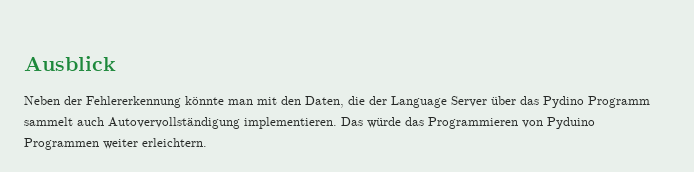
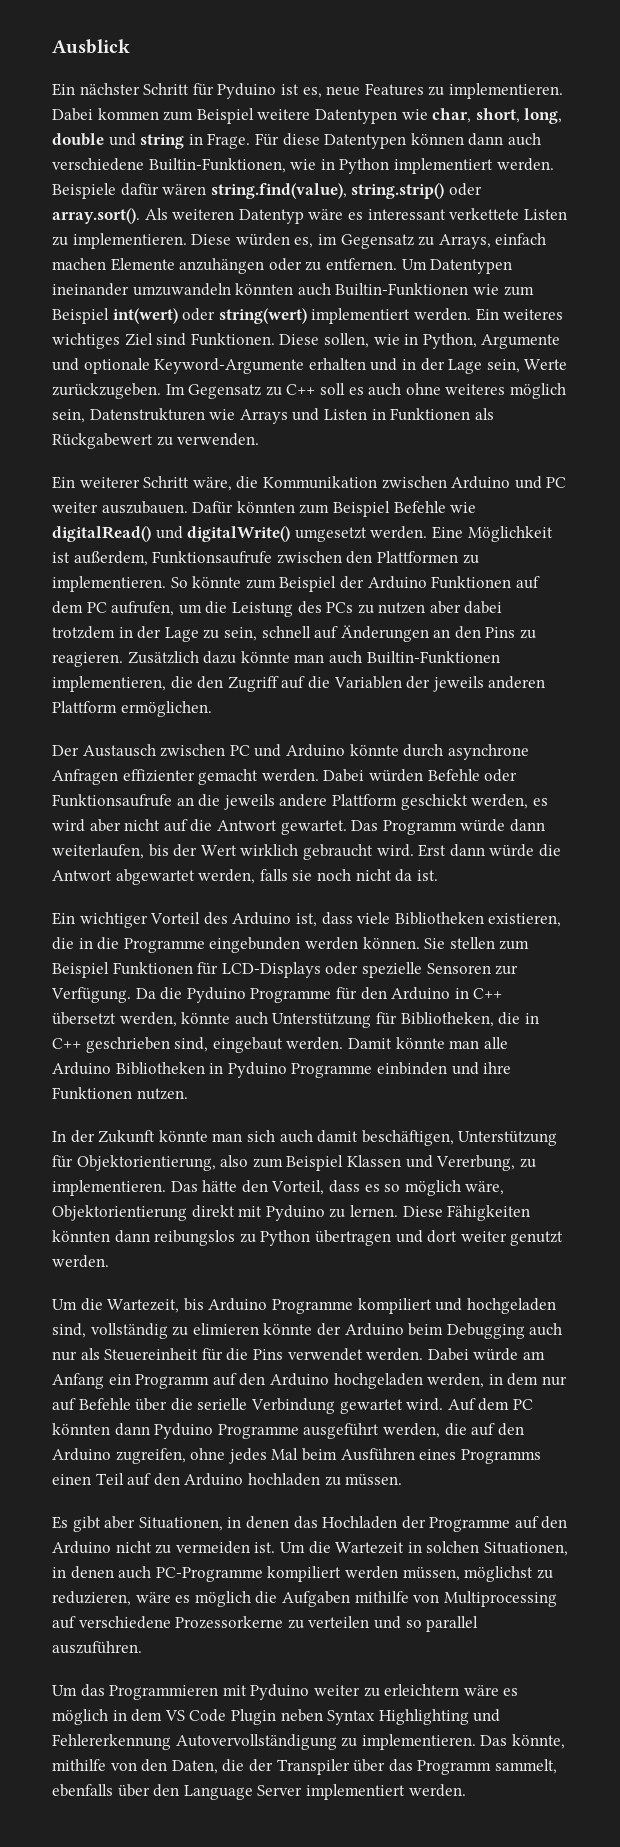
- Neben der Fehlererkennung könnte man mit den Daten, die der Language Server über das Pydino Programm sammelt auch Autovervollständigung implementieren. Das würde das Programmieren von Pyduino Programmen weiter erleichtern.
+ Ein nächster Schritt für Pyduino ist es, neue Features zu implementieren. Dabei kommen zum Beispiel weitere Datentypen wie char, short, long, double und string in Frage. Für diese Datentypen können dann auch verschiedene Builtin-Funktionen, wie in Python implementiert werden. Beispiele dafür wären string.find(value), string.strip() oder array.sort(). Als weiteren Datentyp wäre es interessant verkettete Listen zu implementieren. Diese würden es, im Gegensatz zu Arrays, einfach machen Elemente anzuhängen oder zu entfernen. Um Datentypen ineinander umzuwandeln könnten auch Builtin-Funktionen wie zum Beispiel int(wert) oder string(wert) implementiert werden. Ein weiteres wichtiges Ziel sind Funktionen. Diese sollen, wie in Python, Argumente und optionale Keyword-Argumente erhalten und in der Lage sein, Werte zurückzugeben. Im Gegensatz zu C++ soll es auch ohne weiteres möglich sein, Datenstrukturen wie Arrays und Listen in Funktionen als Rückgabewert zu verwenden.
+ Ein weiterer Schritt wäre, die Kommunikation zwischen Arduino und PC weiter auszubauen. Dafür könnten zum Beispiel Befehle wie digitalRead() und digitalWrite() umgesetzt werden. Eine Möglichkeit ist außerdem, Funktionsaufrufe zwischen den Plattformen zu implementieren. So könnte zum Beispiel der Arduino Funktionen auf dem PC aufrufen, um die Leistung des PCs zu nutzen aber dabei trotzdem in der Lage zu sein, schnell auf Änderungen an den Pins zu reagieren. Zusätzlich dazu könnte man auch Builtin-Funktionen implementieren, die den Zugriff auf die Variablen der jeweils anderen Plattform ermöglichen.
+ Der Austausch zwischen PC und Arduino könnte durch asynchrone Anfragen effizienter gemacht werden. Dabei würden Befehle oder Funktionsaufrufe an die jeweils andere Plattform geschickt werden, es wird aber nicht auf die Antwort gewartet. Das Programm würde dann weiterlaufen, bis der Wert wirklich gebraucht wird. Erst dann würde die Antwort abgewartet werden, falls sie noch nicht da ist.
+ Ein wichtiger Vorteil des Arduino ist, dass viele Bibliotheken existieren, die in die Programme eingebunden werden können. Sie stellen zum Beispiel Funktionen für LCD-Displays oder spezielle Sensoren zur Verfügung. Da die Pyduino Programme für den Arduino in C++ übersetzt werden, könnte auch Unterstützung für Bibliotheken, die in C++ geschrieben sind, eingebaut werden. Damit könnte man alle Arduino Bibliotheken in Pyduino Programme einbinden und ihre Funktionen nutzen.
+ In der Zukunft könnte man sich auch damit beschäftigen, Unterstützung für Objektorientierung, also zum Beispiel Klassen und Vererbung, zu implementieren. Das hätte den Vorteil, dass es so möglich wäre, Objektorientierung direkt mit Pyduino zu lernen. Diese Fähigkeiten könnten dann reibungslos zu Python übertragen und dort weiter genutzt werden.
+ Um die Wartezeit, bis Arduino Programme kompiliert und hochgeladen sind, vollständig zu elimieren könnte der Arduino beim Debugging auch nur als Steuereinheit für die Pins verwendet werden. Dabei würde am Anfang ein Programm auf den Arduino hochgeladen werden, in dem nur auf Befehle über die serielle Verbindung gewartet wird. Auf dem PC könnten dann Pyduino Programme ausgeführt werden, die auf den Arduino zugreifen, ohne jedes Mal beim Ausführen eines Programms einen Teil auf den Arduino hochladen zu müssen.
+ Es gibt aber Situationen, in denen das Hochladen der Programme auf den Arduino nicht zu vermeiden ist. Um die Wartezeit in solchen Situationen, in denen auch PC-Programme kompiliert werden müssen, möglichst zu reduzieren, wäre es möglich die Aufgaben mithilfe von Multiprocessing auf verschiedene Prozessorkerne zu verteilen und so parallel auszuführen.
+ Um das Programmieren mit Pyduino weiter zu erleichtern wäre es möglich in dem VS Code Plugin neben Syntax Highlighting und Fehlererkennung Autovervollständigung zu implementieren. Das könnte, mithilfe von den Daten, die der Transpiler über das Programm sammelt, ebenfalls über den Language Server implementiert werden.

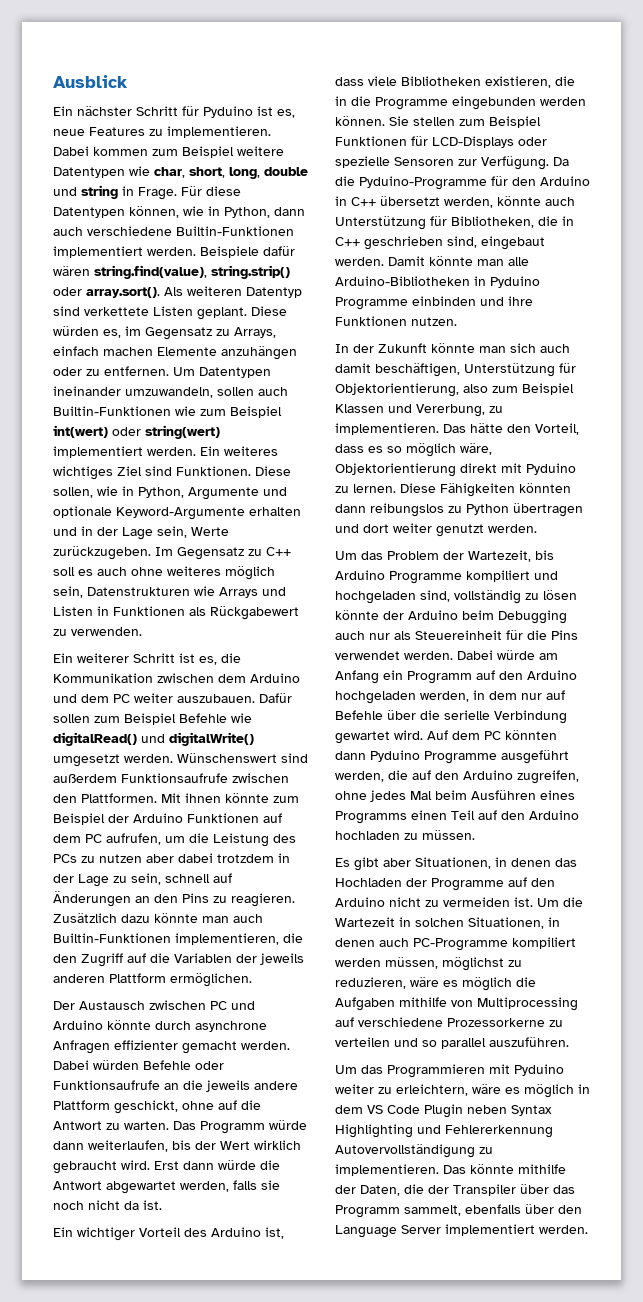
- Für diese Datentypen können dann auch verschiedene Builtin-Funktionen, wie in Python implementiert werden.
+ Für diese Datentypen können, wie in Python, dann auch verschiedene Builtin-Funktionen implementiert werden.
- Beispiele dafür wären string.find(value), string.strip() oder array.sort(). Als weiteren Datentyp wäre es interessant verkettete Listen zu implementieren.
+ Beispiele dafür wären string.find(value), string.strip() oder array.sort(). Als weiteren Datentyp sind verkettete Listen geplant.
- Um Datentypen ineinander umzuwandeln könnten auch Builtin-Funktionen wie zum Beispiel int(wert) oder string(wert) implementiert werden.
+ Um Datentypen ineinander umzuwandeln, sollen auch Builtin-Funktionen wie zum Beispiel int(wert) oder string(wert) implementiert werden.
- Ein weiterer Schritt wäre, die Kommunikation zwischen Arduino und PC weiter auszubauen.
+ Ein weiterer Schritt ist es, die Kommunikation zwischen dem Arduino und dem PC weiter auszubauen.
- Dafür könnten zum Beispiel Befehle wie digitalRead() und digitalWrite() umgesetzt werden.
+ Dafür sollen zum Beispiel Befehle wie digitalRead() und digitalWrite() umgesetzt werden.
- Eine Möglichkeit ist außerdem, Funktionsaufrufe zwischen den Plattformen zu implementieren. So könnte zum Beispiel der Arduino Funktionen auf dem PC aufrufen, um die Leistung des PCs zu nutzen aber dabei trotzdem in der Lage zu sein, schnell auf Änderungen an den Pins zu reagieren.
+ Wünschenswert sind außerdem Funktionsaufrufe zwischen den Plattformen. Mit ihnen könnte zum Beispiel der Arduino Funktionen auf dem PC aufrufen, um die Leistung des PCs zu nutzen aber dabei trotzdem in der Lage zu sein, schnell auf Änderungen an den Pins zu reagieren.
- Dabei würden Befehle oder Funktionsaufrufe an die jeweils andere Plattform geschickt werden, es wird aber nicht auf die Antwort gewartet.
+ Dabei würden Befehle oder Funktionsaufrufe an die jeweils andere Plattform geschickt, ohne auf die Antwort zu warten.
- Da die Pyduino Programme für den Arduino in C++ übersetzt werden, könnte auch Unterstützung für Bibliotheken, die in C++ geschrieben sind, eingebaut werden.
+ Da die Pyduino-Programme für den Arduino in C++ übersetzt werden, könnte auch Unterstützung für Bibliotheken, die in C++ geschrieben sind, eingebaut werden.
- Damit könnte man alle Arduino Bibliotheken in Pyduino Programme einbinden und ihre Funktionen nutzen.
+ Damit könnte man alle Arduino-Bibliotheken in Pyduino Programme einbinden und ihre Funktionen nutzen.
- Um die Wartezeit, bis Arduino Programme kompiliert und hochgeladen sind, vollständig zu elimieren könnte der Arduino beim Debugging auch nur als Steuereinheit für die Pins verwendet werden.
+ Um das Problem der Wartezeit, bis Arduino Programme kompiliert und hochgeladen sind, vollständig zu lösen könnte der Arduino beim Debugging auch nur als Steuereinheit für die Pins verwendet werden.
- Um das Programmieren mit Pyduino weiter zu erleichtern wäre es möglich in dem VS Code Plugin neben Syntax Highlighting und Fehlererkennung Autovervollständigung zu implementieren.
+ Um das Programmieren mit Pyduino weiter zu erleichtern, wäre es möglich in dem VS Code Plugin neben Syntax Highlighting und Fehlererkennung Autovervollständigung zu implementieren.
- Das könnte, mithilfe von den Daten, die der Transpiler über das Programm sammelt, ebenfalls über den Language Server implementiert werden.
+ Das könnte mithilfe der Daten, die der Transpiler über das Programm sammelt, ebenfalls über den Language Server implementiert werden.

